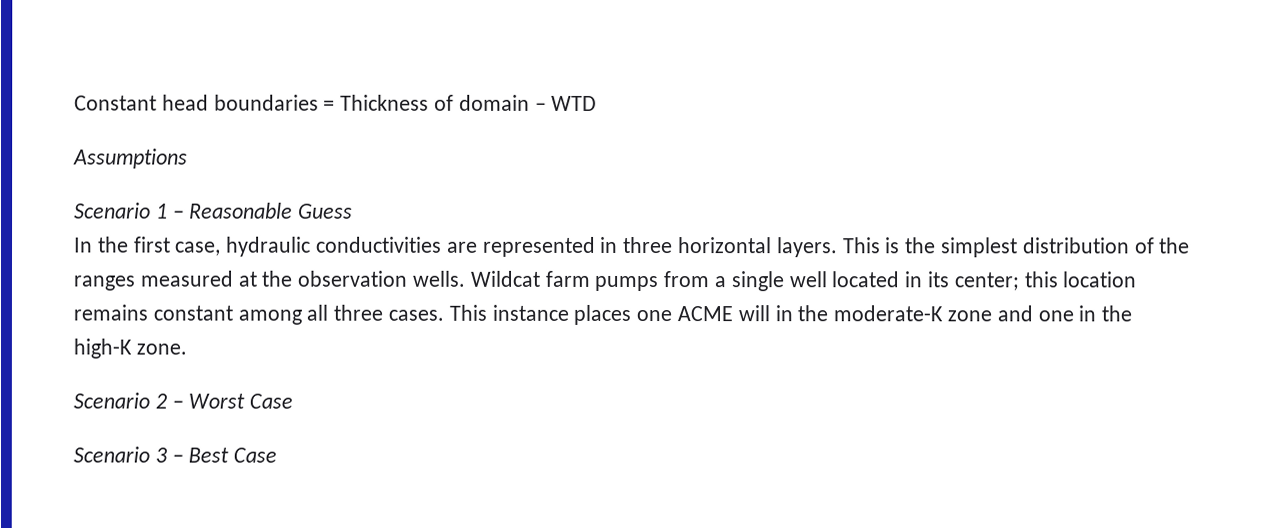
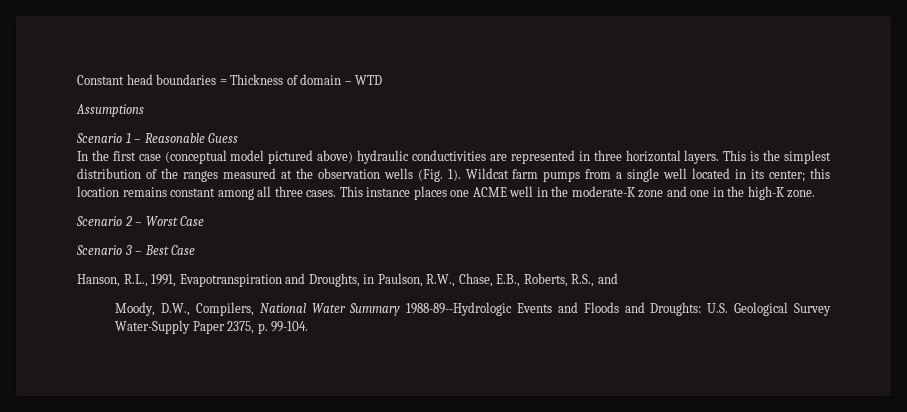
- In the first case, hydraulic conductivities are represented in three horizontal layers.
+ In the first case (conceptual model pictured above) hydraulic conductivities are represented in three horizontal layers.
- This is the simplest distribution of the ranges measured at the observation wells.
+ This is the simplest distribution of the ranges measured at the observation wells (Fig. 1).
- This instance places one ACME will in the moderate-K zone and one in the high-K zone.
+ This instance places one ACME well in the moderate-K zone and one in the high-K zone.
+ Hanson, R.L., 1991, Evapotranspiration and Droughts, in Paulson, R.W., Chase, E.B., Roberts, R.S., and
+ Moody, D.W., Compilers, National Water Summary 1988-89--Hydrologic Events and Floods and Droughts: U.S. Geological Survey Water-Supply Paper 2375, p. 99-104.

